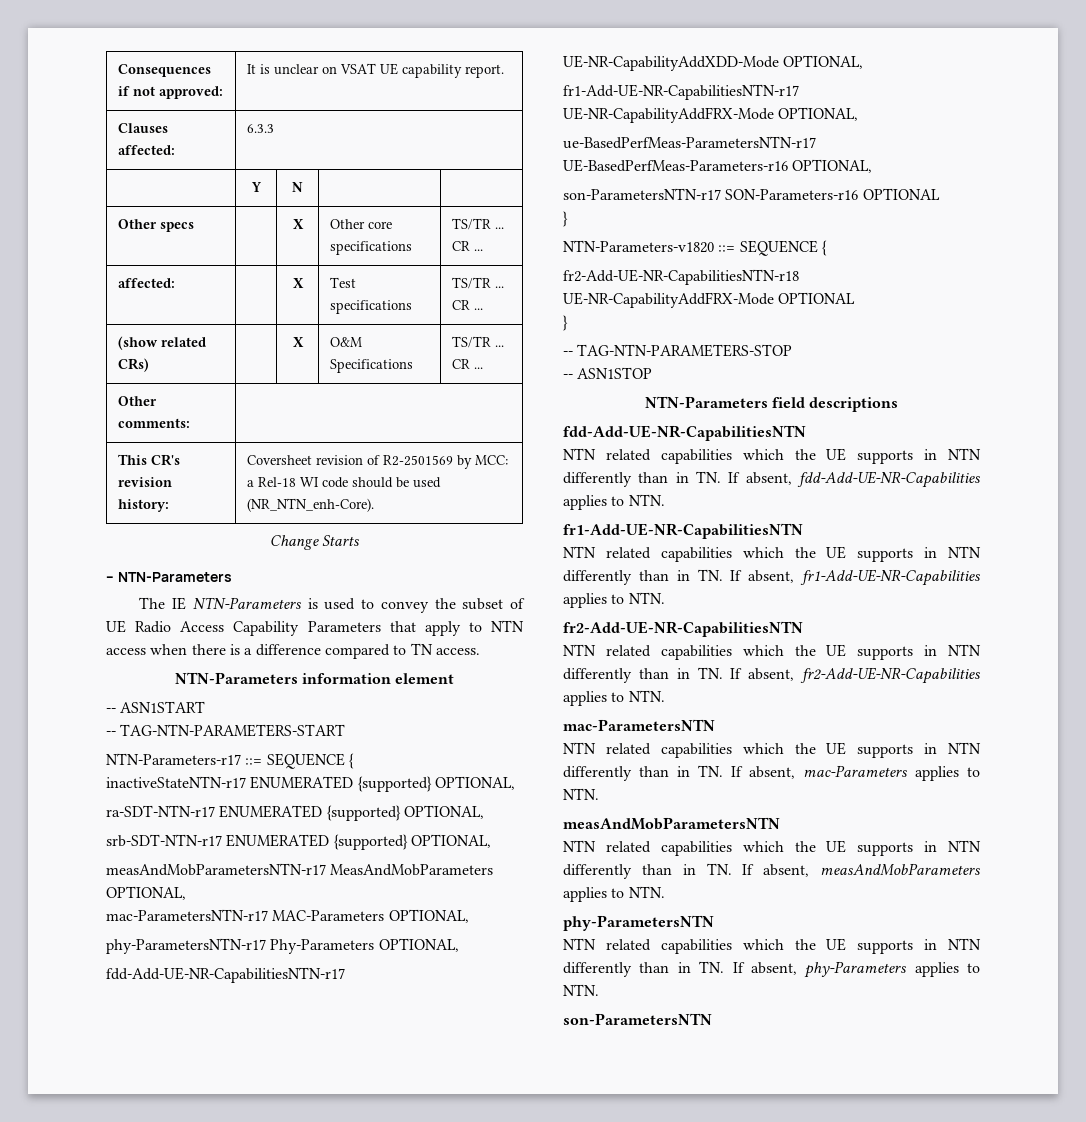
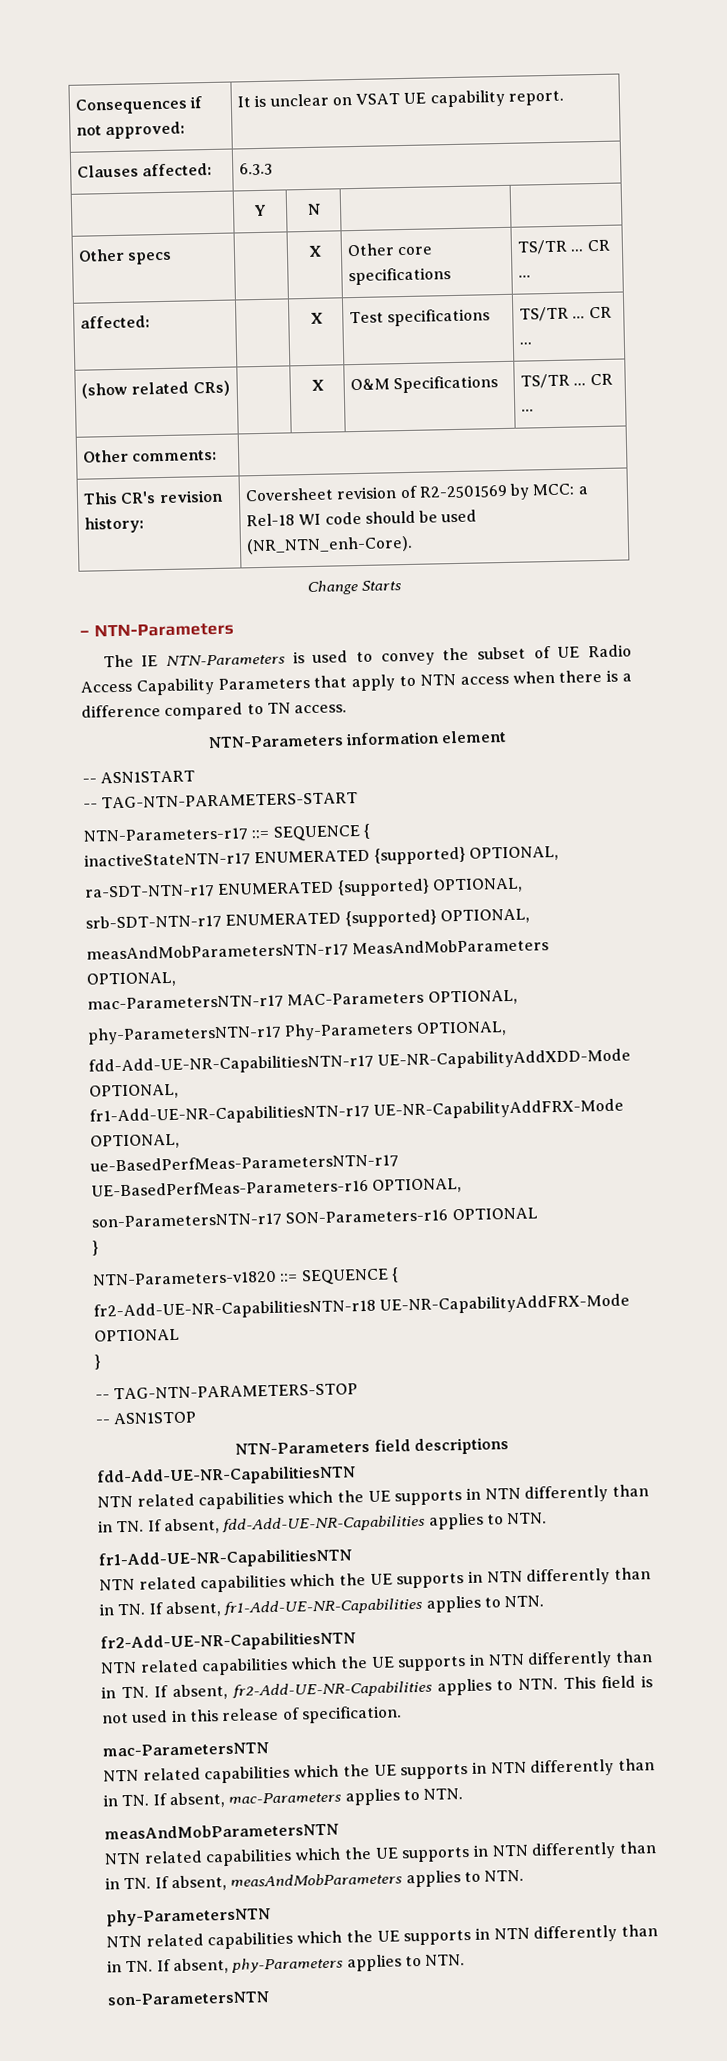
- NTN related capabilities which the UE supports in NTN differently than in TN. If absent, fr2-Add-UE-NR-Capabilities applies to NTN.
+ NTN related capabilities which the UE supports in NTN differently than in TN. If absent, fr2-Add-UE-NR-Capabilities applies to NTN. This field is not used in this release of specification.

